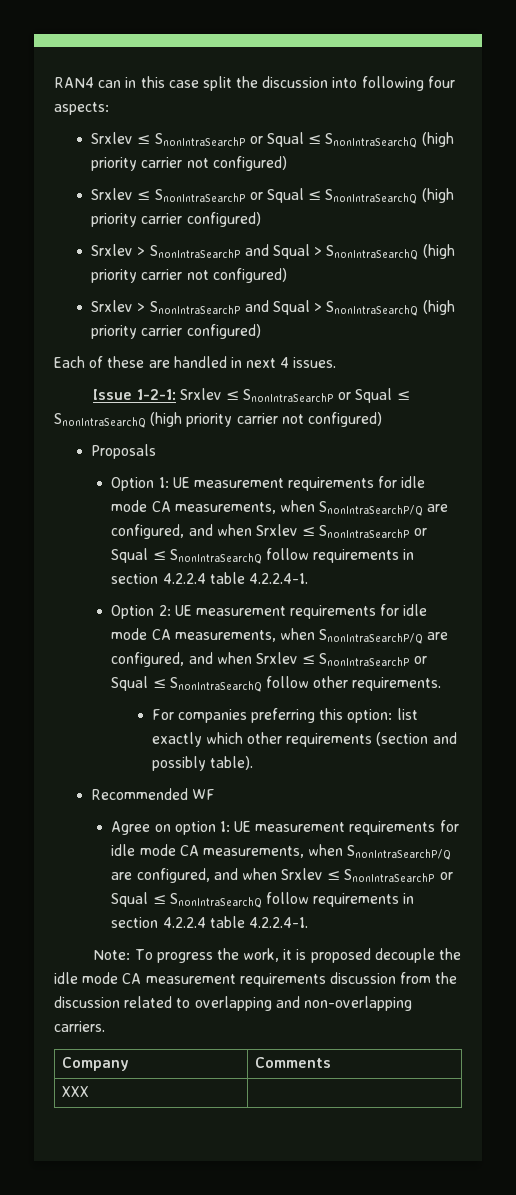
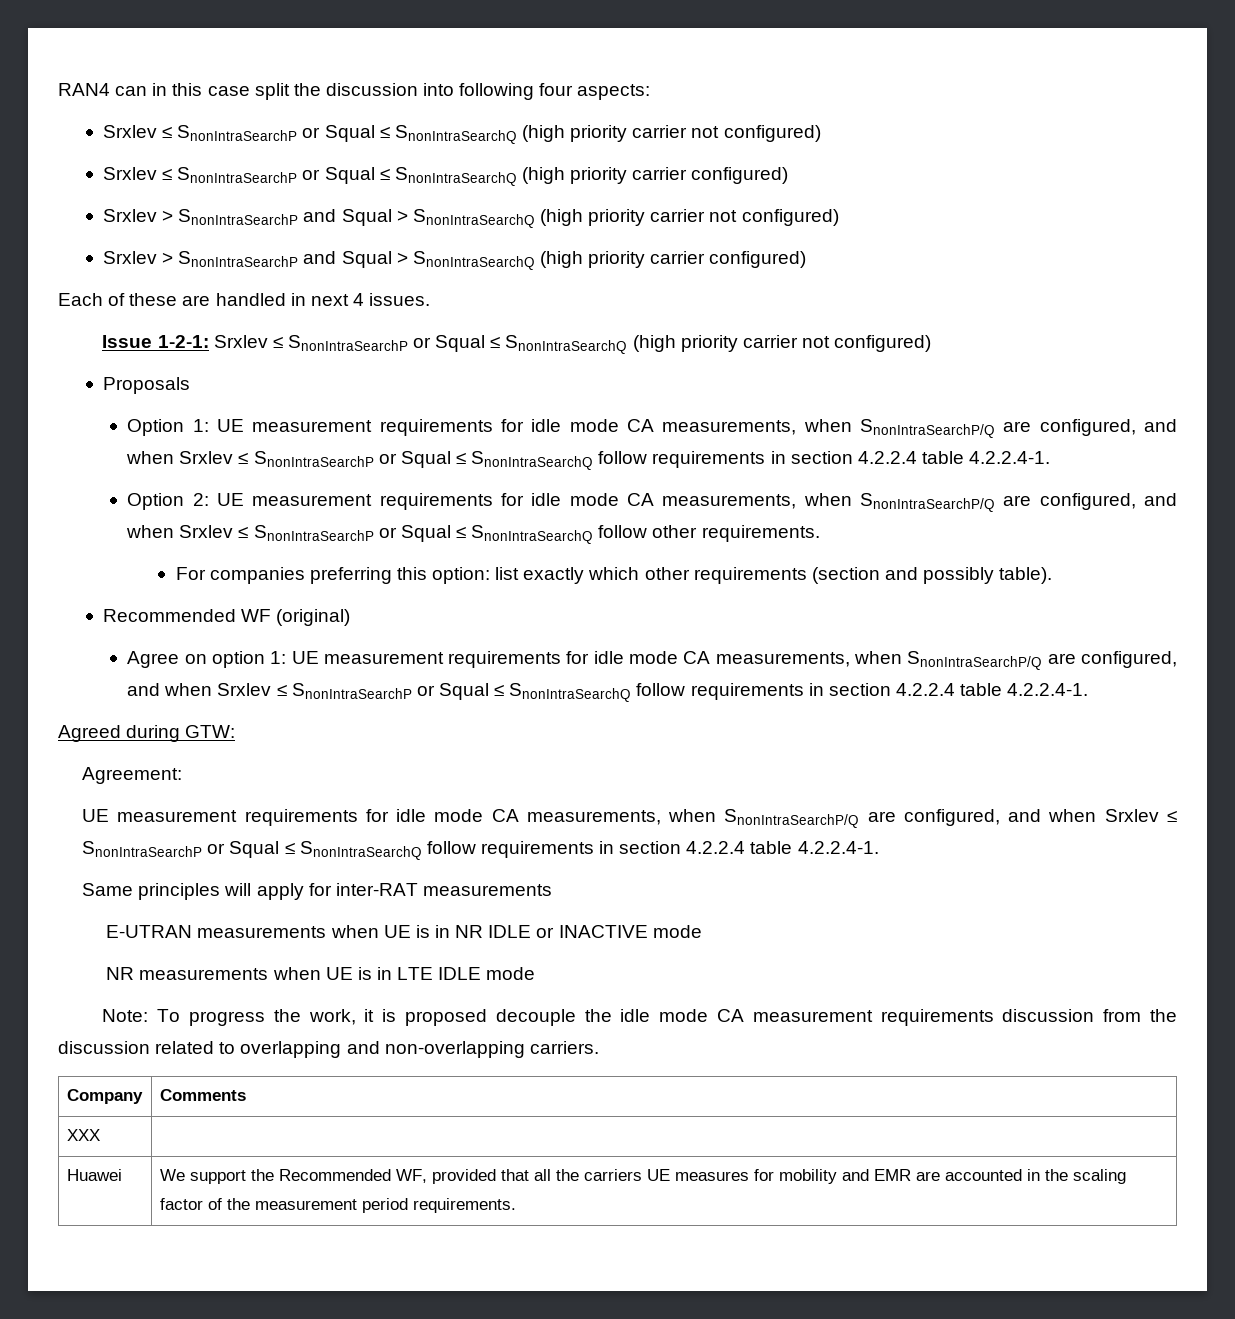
- Recommended WF
+ Recommended WF (original)
+ Agreed during GTW:
+ Agreement:
+ UE measurement requirements for idle mode CA measurements, when SnonIntraSearchP/Q are configured, and when Srxlev ≤ SnonIntraSearchP or Squal ≤ SnonIntraSearchQ follow requirements in section 4.2.2.4 table 4.2.2.4-1.
+ Same principles will apply for inter-RAT measurements
+ E-UTRAN measurements when UE is in NR IDLE or INACTIVE mode
+ NR measurements when UE is in LTE IDLE mode
+ Huawei | We support the Recommended WF, provided that all the carriers UE measures for mobility and EMR are accounted in the scaling factor of the measurement period requirements.

